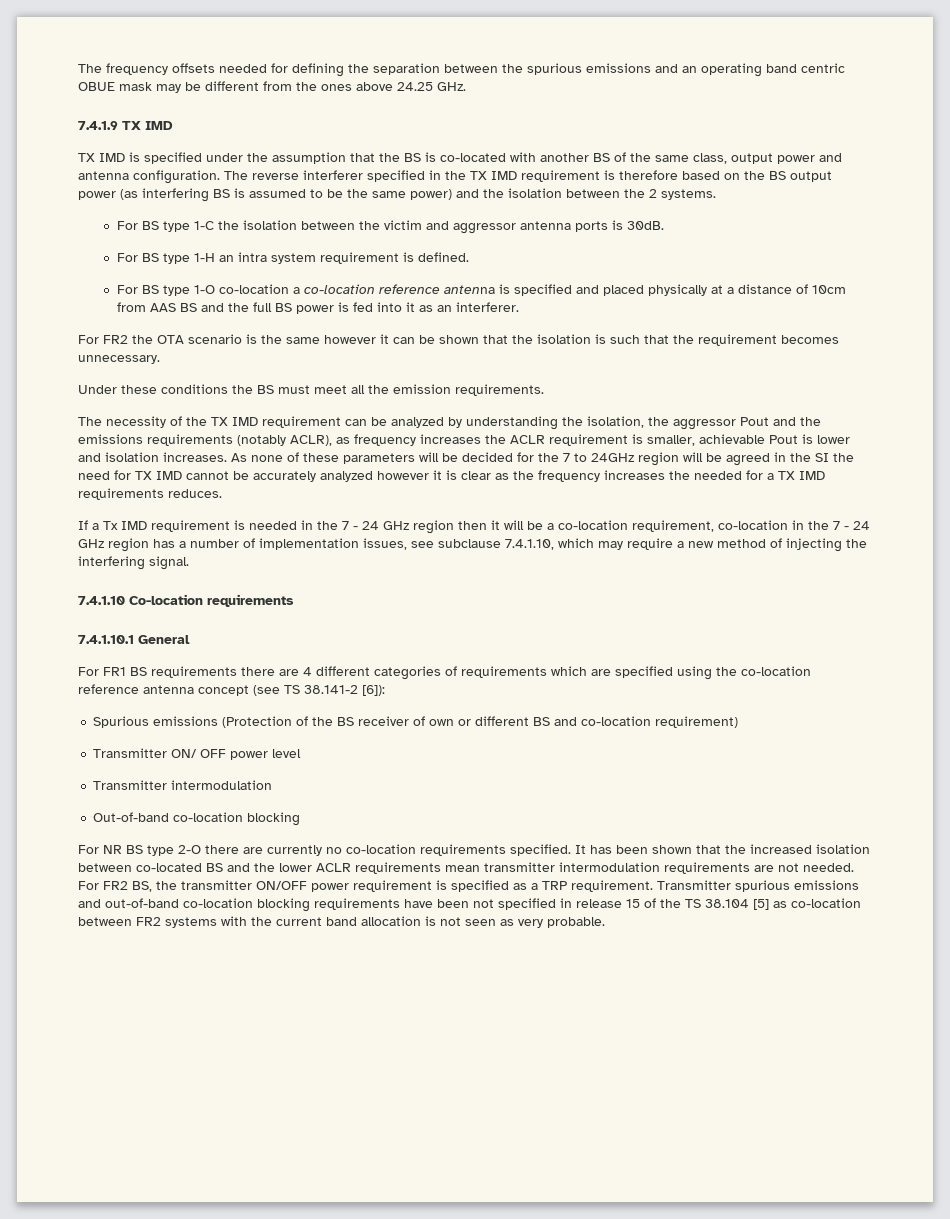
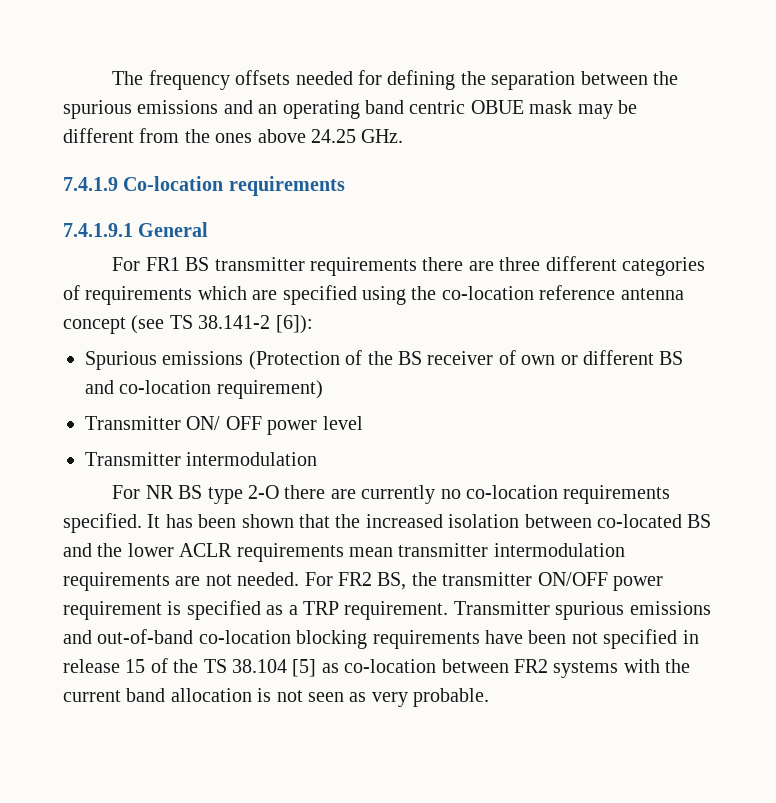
- 7.4.1.9 TX IMD
- TX IMD is specified under the assumption that the BS is co-located with another BS of the same class, output power and antenna configuration. The reverse interferer specified in the TX IMD requirement is therefore based on the BS output power (as interfering BS is assumed to be the same power) and the isolation between the 2 systems.
- For BS type 1-C the isolation between the victim and aggressor antenna ports is 30dB.
- For BS type 1-H an intra system requirement is defined.
- For BS type 1-O co-location a co-location reference antenna is specified and placed physically at a distance of 10cm from AAS BS and the full BS power is fed into it as an interferer.
- For FR2 the OTA scenario is the same however it can be shown that the isolation is such that the requirement becomes unnecessary.
- Under these conditions the BS must meet all the emission requirements.
- The necessity of the TX IMD requirement can be analyzed by understanding the isolation, the aggressor Pout and the emissions requirements (notably ACLR), as frequency increases the ACLR requirement is smaller, achievable Pout is lower and isolation increases. As none of these parameters will be decided for the 7 to 24GHz region will be agreed in the SI the need for TX IMD cannot be accurately analyzed however it is clear as the frequency increases the needed for a TX IMD requirements reduces.
- If a Tx IMD requirement is needed in the 7 - 24 GHz region then it will be a co-location requirement, co-location in the 7 - 24 GHz region has a number of implementation issues, see subclause 7.4.1.10, which may require a new method of injecting the interfering signal.
- 7.4.1.10 Co-location requirements
+ 7.4.1.9 Co-location requirements
- 7.4.1.10.1 General
+ 7.4.1.9.1 General
- For FR1 BS requirements there are 4 different categories of requirements which are specified using the co-location reference antenna concept (see TS 38.141-2 [6]):
+ For FR1 BS transmitter requirements there are three different categories of requirements which are specified using the co-location reference antenna concept (see TS 38.141-2 [6]):
- Out-of-band co-location blocking

